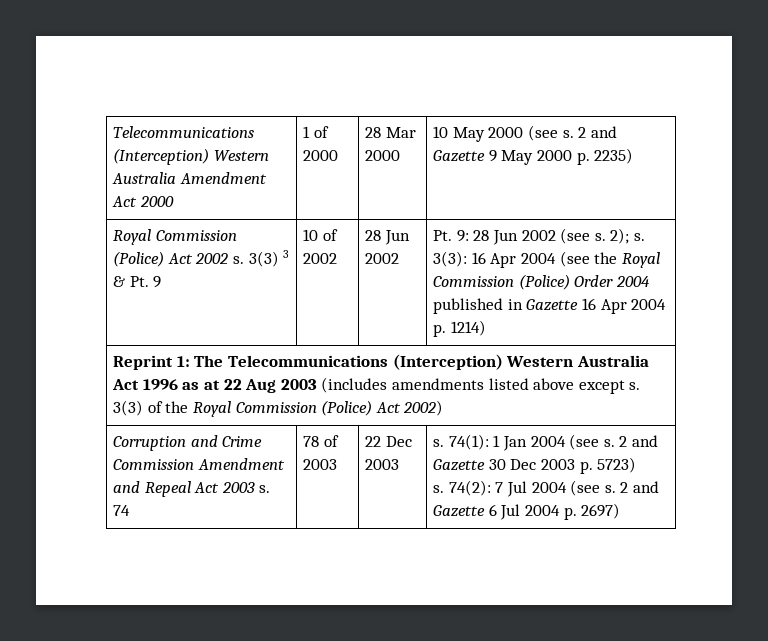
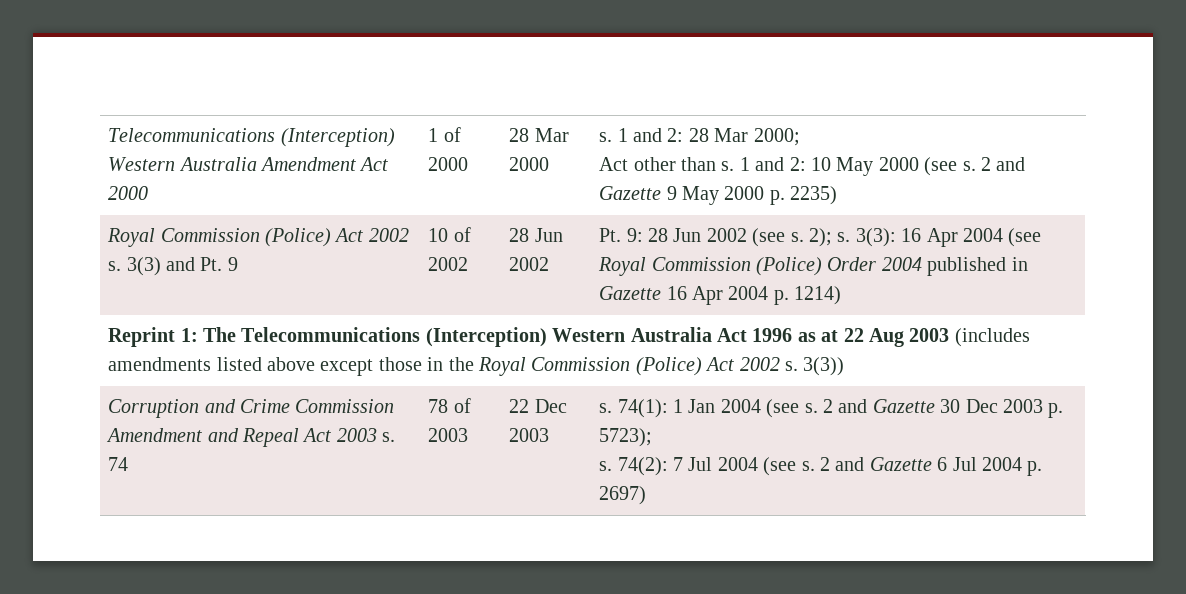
- Telecommunications (Interception) Western Australia Amendment Act 2000 | 1 of 2000 | 28 Mar 2000 | 10 May 2000 (see s. 2 and Gazette 9 May 2000 p. 2235)
+ Telecommunications (Interception) Western Australia Amendment Act 2000 | 1 of 2000 | 28 Mar 2000 | s. 1 and 2: 28 Mar 2000;
+ Act other than s. 1 and 2: 10 May 2000 (see s. 2 and Gazette 9 May 2000 p. 2235)
- 3(3) 3 & Pt. 9
+ 3(3) and Pt. 9
- 3(3): 16 Apr 2004 (see the Royal Commission (Police) Order 2004 published in Gazette 16 Apr 2004 p. 1214)
+ 3(3): 16 Apr 2004 (see Royal Commission (Police) Order 2004 published in Gazette 16 Apr 2004 p. 1214)
- Reprint 1: The Telecommunications (Interception) Western Australia Act 1996 as at 22 Aug 2003 (includes amendments listed above except s. 3(3) of the Royal Commission (Police) Act 2002)
+ Reprint 1: The Telecommunications (Interception) Western Australia Act 1996 as at 22 Aug 2003 (includes amendments listed above except those in the Royal Commission (Police) Act 2002 s. 3(3))
- 2 and Gazette 30 Dec 2003 p. 5723)
+ 2 and Gazette 30 Dec 2003 p. 5723);

